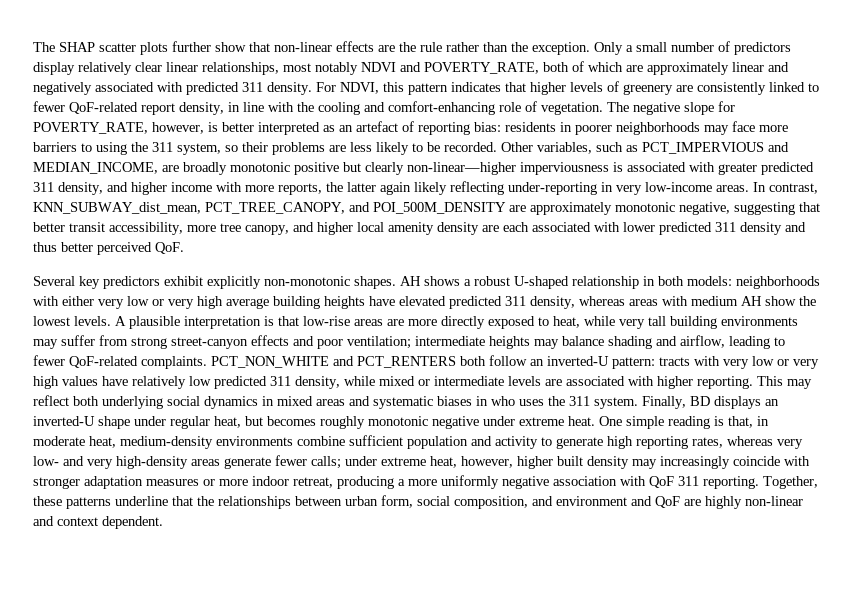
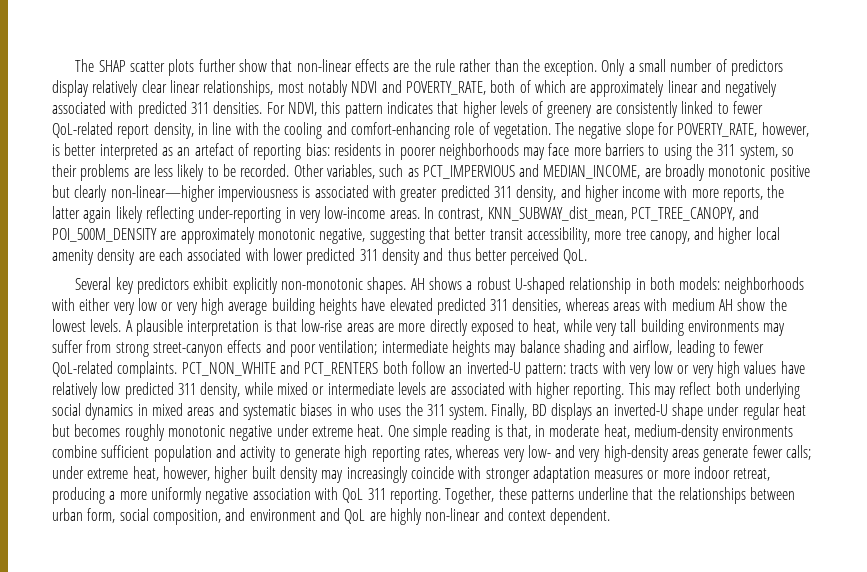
- Only a small number of predictors display relatively clear linear relationships, most notably NDVI and POVERTY_RATE, both of which are approximately linear and negatively associated with predicted 311 density.
+ Only a small number of predictors display relatively clear linear relationships, most notably NDVI and POVERTY_RATE, both of which are approximately linear and negatively associated with predicted 311 densities.
- For NDVI, this pattern indicates that higher levels of greenery are consistently linked to fewer QoF-related report density, in line with the cooling and comfort-enhancing role of vegetation.
+ For NDVI, this pattern indicates that higher levels of greenery are consistently linked to fewer QoL-related report density, in line with the cooling and comfort-enhancing role of vegetation.
- In contrast, KNN_SUBWAY_dist_mean, PCT_TREE_CANOPY, and POI_500M_DENSITY are approximately monotonic negative, suggesting that better transit accessibility, more tree canopy, and higher local amenity density are each associated with lower predicted 311 density and thus better perceived QoF.
+ In contrast, KNN_SUBWAY_dist_mean, PCT_TREE_CANOPY, and POI_500M_DENSITY are approximately monotonic negative, suggesting that better transit accessibility, more tree canopy, and higher local amenity density are each associated with lower predicted 311 density and thus better perceived QoL.
- AH shows a robust U-shaped relationship in both models: neighborhoods with either very low or very high average building heights have elevated predicted 311 density, whereas areas with medium AH show the lowest levels.
+ AH shows a robust U-shaped relationship in both models: neighborhoods with either very low or very high average building heights have elevated predicted 311 densities, whereas areas with medium AH show the lowest levels.
- A plausible interpretation is that low-rise areas are more directly exposed to heat, while very tall building environments may suffer from strong street-canyon effects and poor ventilation; intermediate heights may balance shading and airflow, leading to fewer QoF-related complaints.
+ A plausible interpretation is that low-rise areas are more directly exposed to heat, while very tall building environments may suffer from strong street-canyon effects and poor ventilation; intermediate heights may balance shading and airflow, leading to fewer QoL-related complaints.
- Finally, BD displays an inverted-U shape under regular heat, but becomes roughly monotonic negative under extreme heat.
+ Finally, BD displays an inverted-U shape under regular heat but becomes roughly monotonic negative under extreme heat.
- One simple reading is that, in moderate heat, medium-density environments combine sufficient population and activity to generate high reporting rates, whereas very low- and very high-density areas generate fewer calls; under extreme heat, however, higher built density may increasingly coincide with stronger adaptation measures or more indoor retreat, producing a more uniformly negative association with QoF 311 reporting.
+ One simple reading is that, in moderate heat, medium-density environments combine sufficient population and activity to generate high reporting rates, whereas very low- and very high-density areas generate fewer calls; under extreme heat, however, higher built density may increasingly coincide with stronger adaptation measures or more indoor retreat, producing a more uniformly negative association with QoL 311 reporting.
- Together, these patterns underline that the relationships between urban form, social composition, and environment and QoF are highly non-linear and context dependent.
+ Together, these patterns underline that the relationships between urban form, social composition, and environment and QoL are highly non-linear and context dependent.

